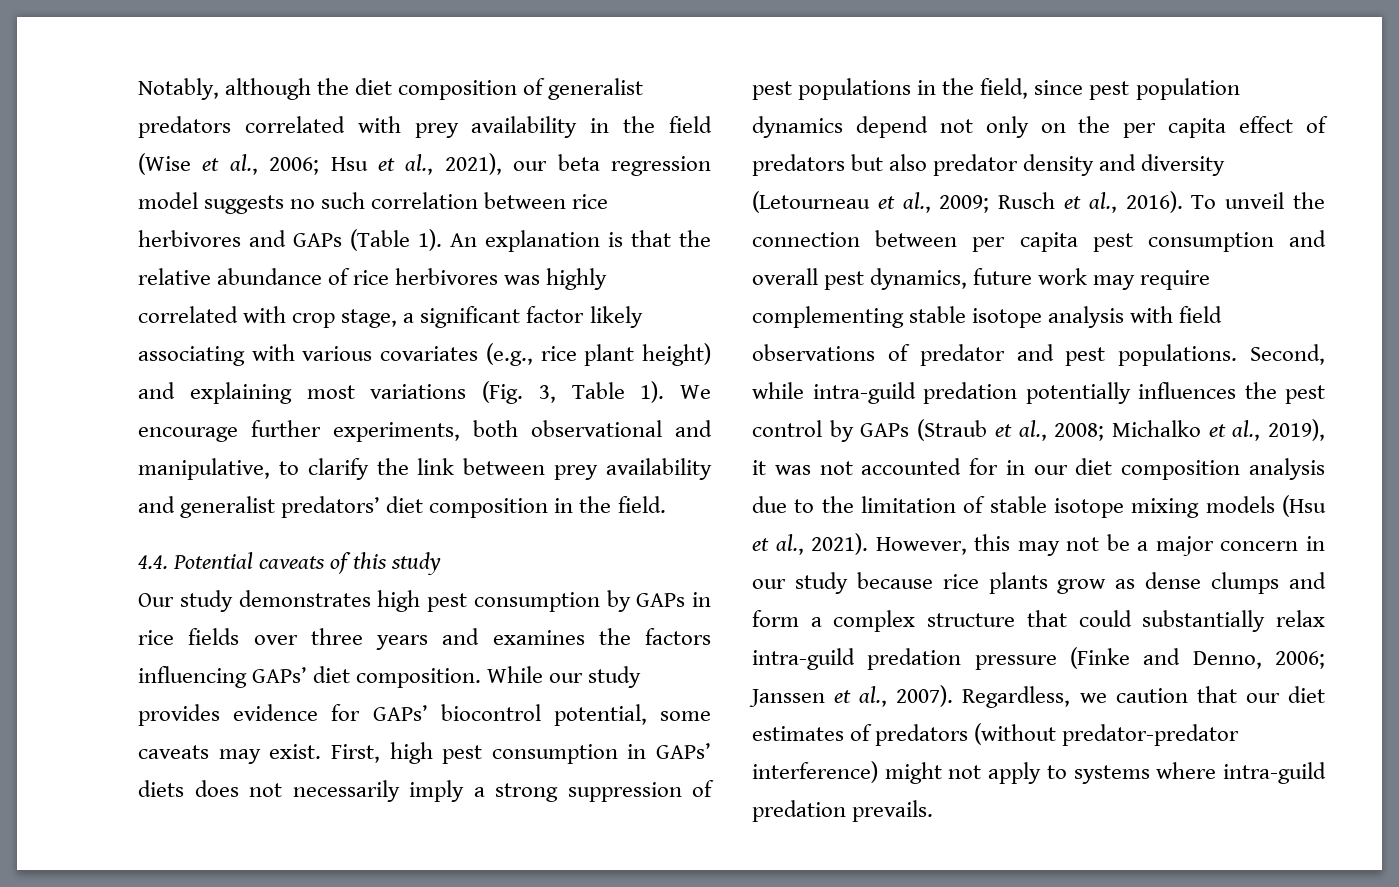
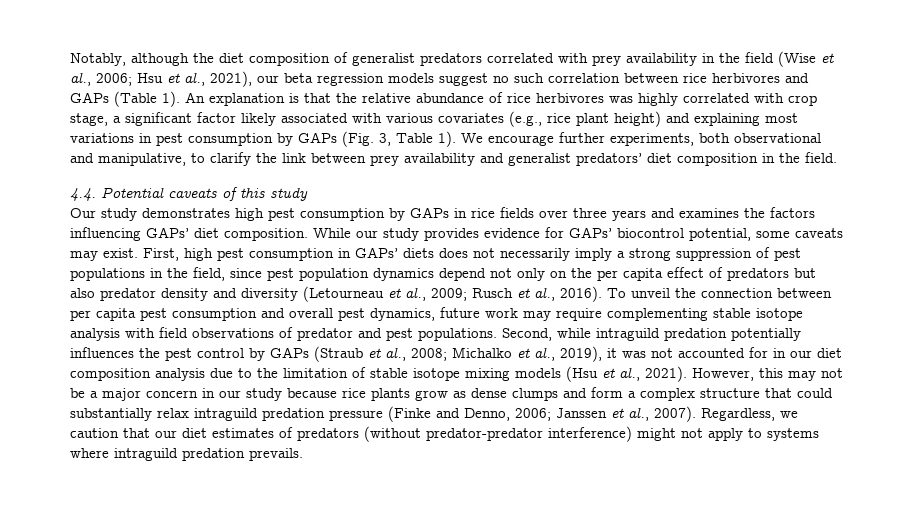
- Notably, although the diet composition of generalist predators correlated with prey availability in the field (Wise et al., 2006; Hsu et al., 2021), our beta regression model suggests no such correlation between rice herbivores and GAPs (Table 1).
+ Notably, although the diet composition of generalist predators correlated with prey availability in the field (Wise et al., 2006; Hsu et al., 2021), our beta regression models suggest no such correlation between rice herbivores and GAPs (Table 1).
- An explanation is that the relative abundance of rice herbivores was highly correlated with crop stage, a significant factor likely associating with various covariates (e.g., rice plant height) and explaining most variations (Fig. 3, Table 1).
+ An explanation is that the relative abundance of rice herbivores was highly correlated with crop stage, a significant factor likely associated with various covariates (e.g., rice plant height) and explaining most variations in pest consumption by GAPs (Fig. 3, Table 1).
- Second, while intra-guild predation potentially influences the pest control by GAPs (Straub et al., 2008; Michalko et al., 2019), it was not accounted for in our diet composition analysis due to the limitation of stable isotope mixing models (Hsu et al., 2021).
+ Second, while intraguild predation potentially influences the pest control by GAPs (Straub et al., 2008; Michalko et al., 2019), it was not accounted for in our diet composition analysis due to the limitation of stable isotope mixing models (Hsu et al., 2021).
- However, this may not be a major concern in our study because rice plants grow as dense clumps and form a complex structure that could substantially relax intra-guild predation pressure (Finke and Denno, 2006; Janssen et al., 2007).
+ However, this may not be a major concern in our study because rice plants grow as dense clumps and form a complex structure that could substantially relax intraguild predation pressure (Finke and Denno, 2006; Janssen et al., 2007).
- Regardless, we caution that our diet estimates of predators (without predator-predator interference) might not apply to systems where intra-guild predation prevails.
+ Regardless, we caution that our diet estimates of predators (without predator-predator interference) might not apply to systems where intraguild predation prevails.

